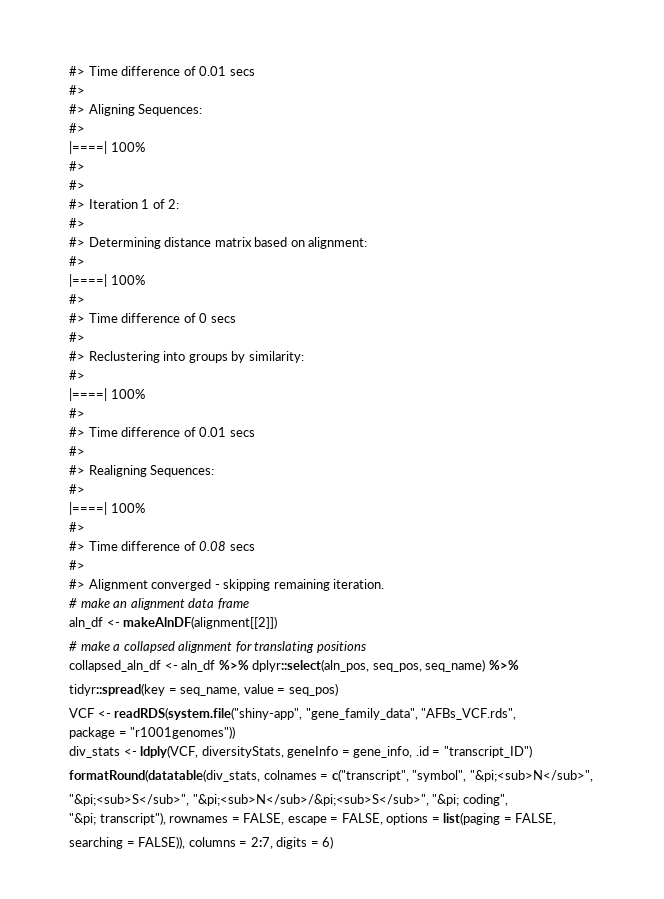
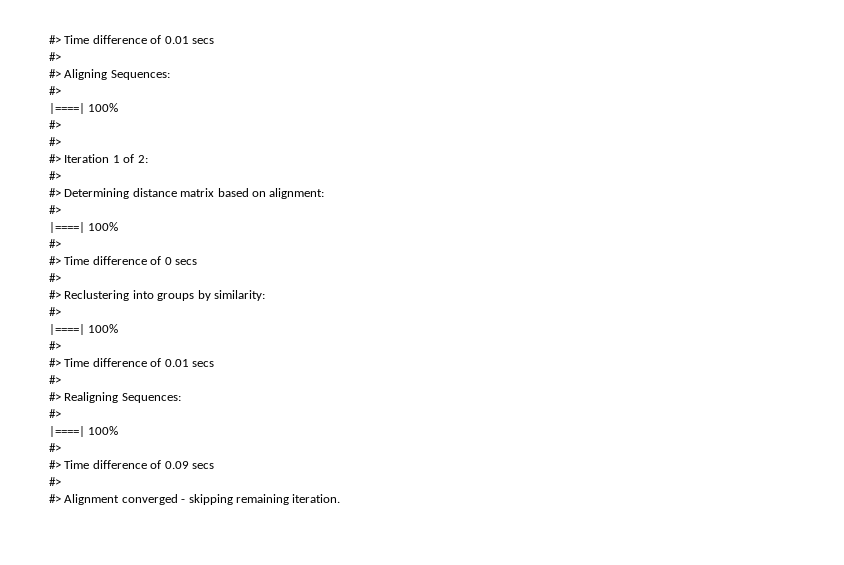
- #> Time difference of 0.08 secs
+ #> Time difference of 0.09 secs
- # make an alignment data frame
- aln_df <- makeAlnDF(alignment[[2]])
- # make a collapsed alignment for translating positions
- collapsed_aln_df <- aln_df %>% dplyr::select(aln_pos, seq_pos, seq_name) %>%
- tidyr::spread(key = seq_name, value = seq_pos)
- VCF <- readRDS(system.file("shiny-app", "gene_family_data", "AFBs_VCF.rds",
- package = "r1001genomes"))
- div_stats <- ldply(VCF, diversityStats, geneInfo = gene_info, .id = "transcript_ID")
- formatRound(datatable(div_stats, colnames = c("transcript", "symbol", "&pi;<sub>N</sub>",
- "&pi;<sub>S</sub>", "&pi;<sub>N</sub>/&pi;<sub>S</sub>", "&pi; coding",
- "&pi; transcript"), rownames = FALSE, escape = FALSE, options = list(paging = FALSE,
- searching = FALSE)), columns = 2:7, digits = 6)

